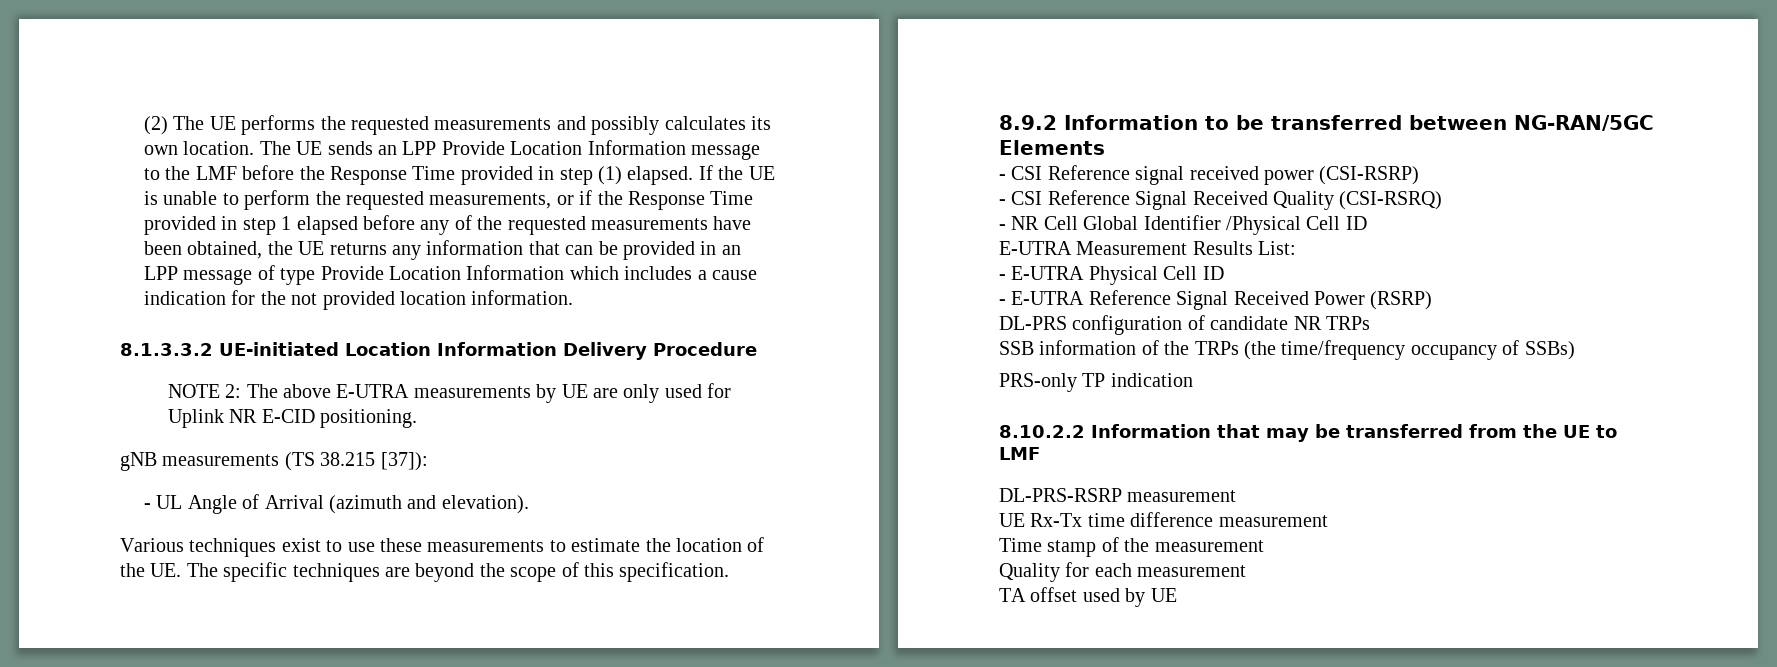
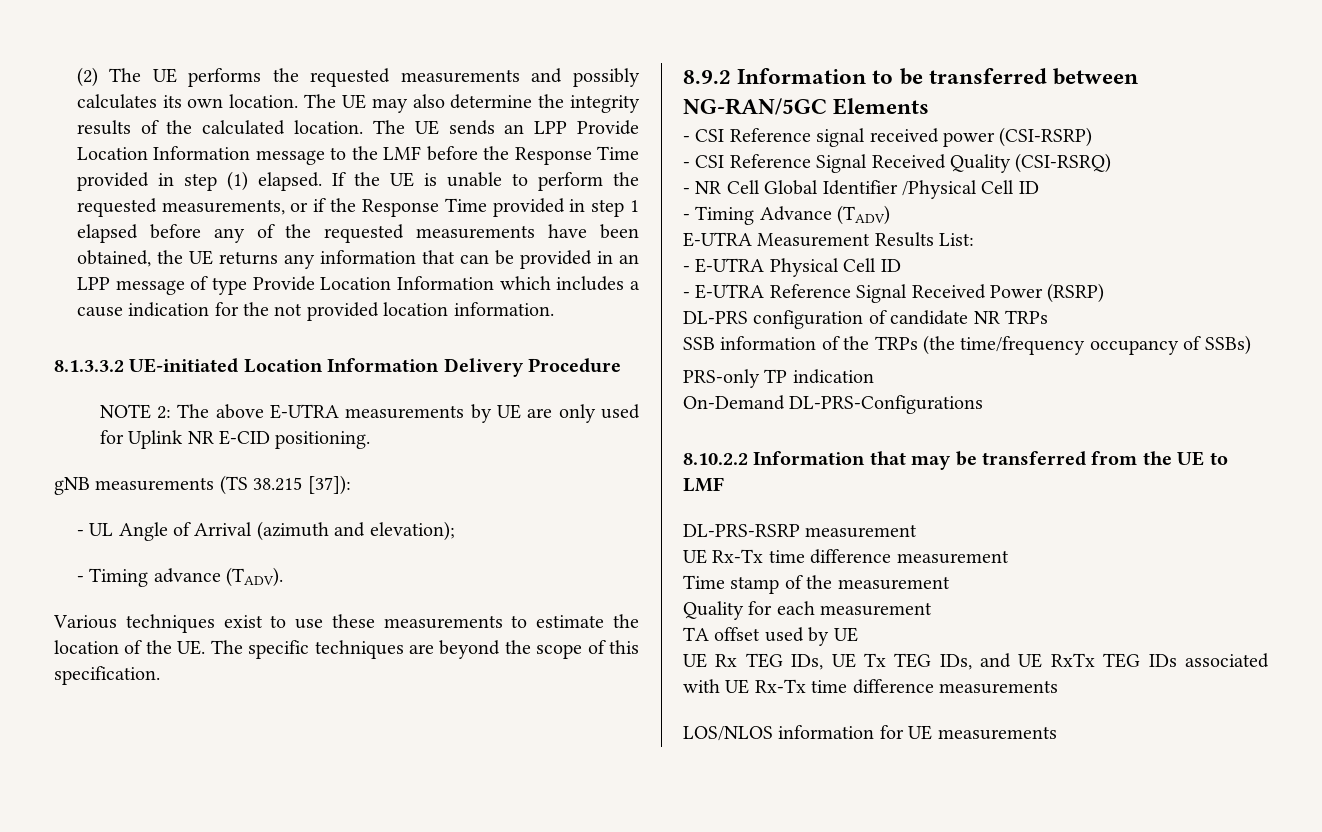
- The UE sends an LPP Provide Location Information message to the LMF before the Response Time provided in step (1) elapsed.
+ The UE may also determine the integrity results of the calculated location. The UE sends an LPP Provide Location Information message to the LMF before the Response Time provided in step (1) elapsed.
- - UL Angle of Arrival (azimuth and elevation).
+ - UL Angle of Arrival (azimuth and elevation);
+ - Timing advance (TADV).
+ - Timing Advance (TADV)
+ On-Demand DL-PRS-Configurations
+ UE Rx TEG IDs, UE Tx TEG IDs, and UE RxTx TEG IDs associated with UE Rx-Tx time difference measurements
+ LOS/NLOS information for UE measurements

